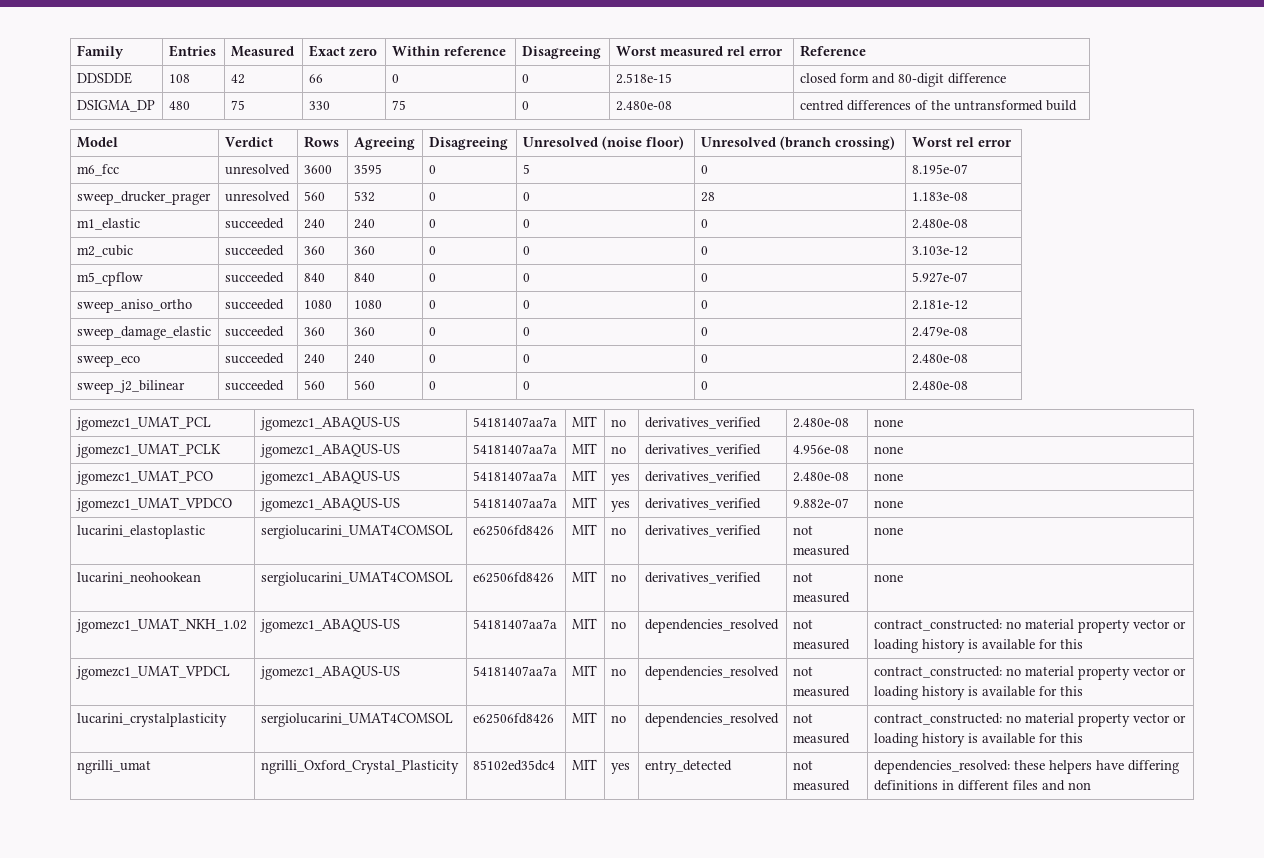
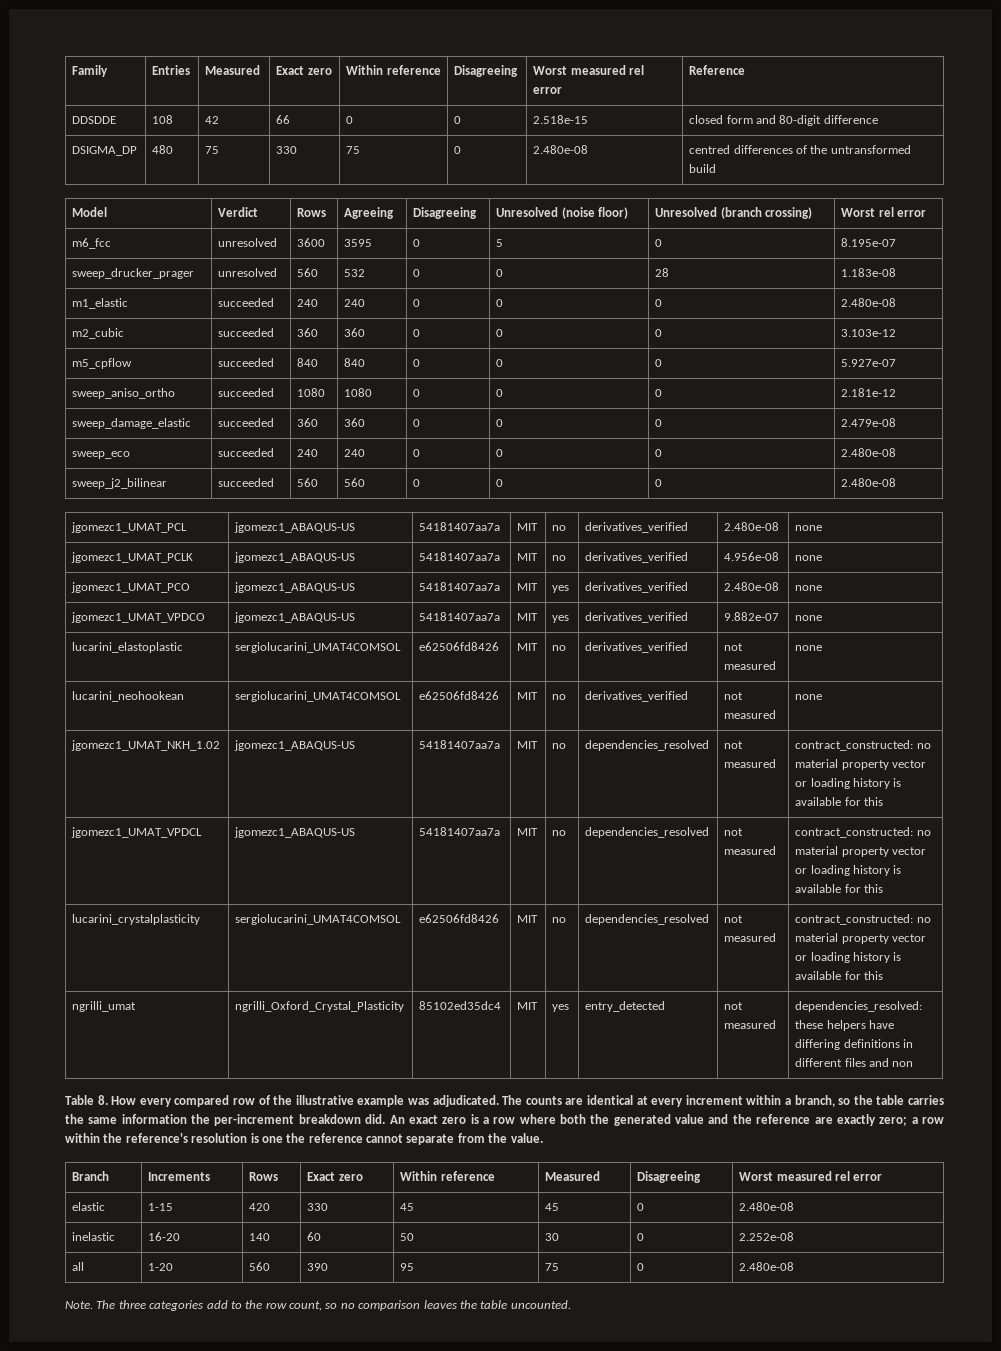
+ Table 8. How every compared row of the illustrative example was adjudicated. The counts are identical at every increment within a branch, so the table carries the same information the per-increment breakdown did. An exact zero is a row where both the generated value and the reference are exactly zero; a row within the reference's resolution is one the reference cannot separate from the value.
+ Branch | Increments | Rows | Exact zero | Within reference | Measured | Disagreeing | Worst measured rel error
+ elastic | 1-15 | 420 | 330 | 45 | 45 | 0 | 2.480e-08
+ inelastic | 16-20 | 140 | 60 | 50 | 30 | 0 | 2.252e-08
+ all | 1-20 | 560 | 390 | 95 | 75 | 0 | 2.480e-08
+ Note. The three categories add to the row count, so no comparison leaves the table uncounted.

